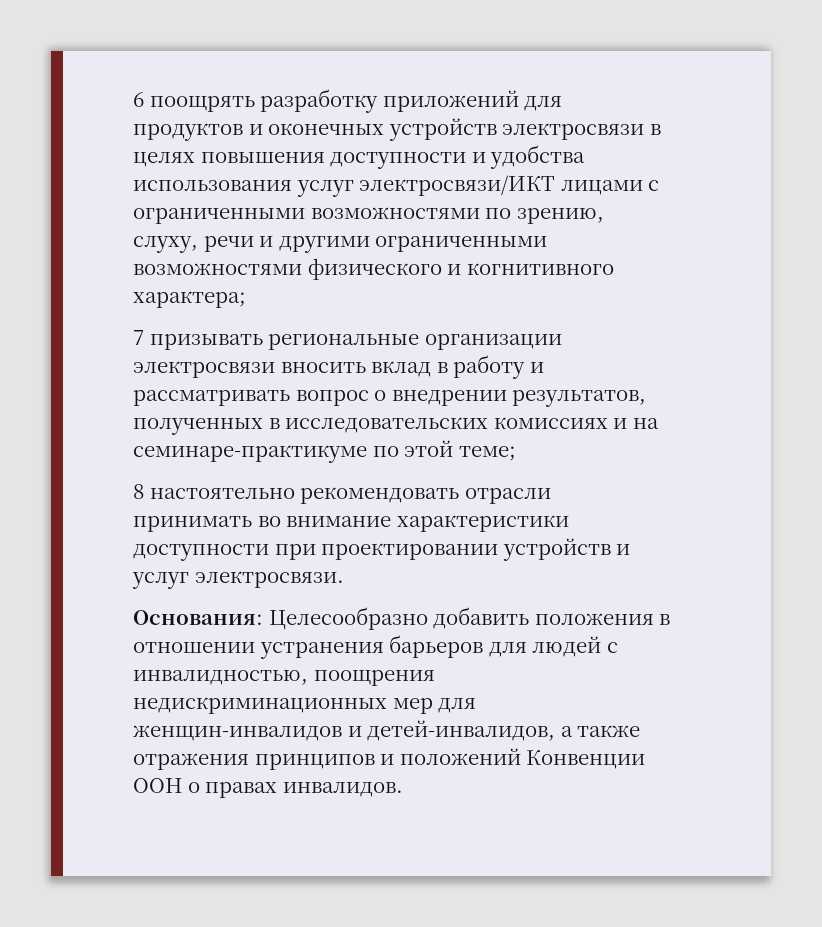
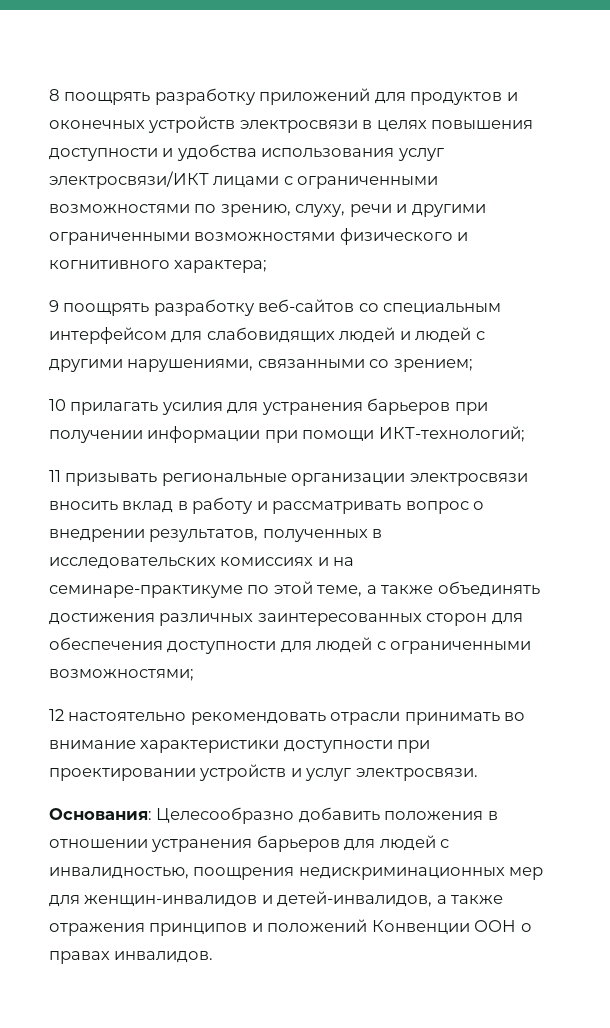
- 6 поощрять разработку приложений для продуктов и оконечных устройств электросвязи в целях повышения доступности и удобства использования услуг электросвязи/ИКТ лицами с ограниченными возможностями по зрению, слуху, речи и другими ограниченными возможностями физического и когнитивного характера;
+ 8 поощрять разработку приложений для продуктов и оконечных устройств электросвязи в целях повышения доступности и удобства использования услуг электросвязи/ИКТ лицами с ограниченными возможностями по зрению, слуху, речи и другими ограниченными возможностями физического и когнитивного характера;
- 7 призывать региональные организации электросвязи вносить вклад в работу и рассматривать вопрос о внедрении результатов, полученных в исследовательских комиссиях и на семинаре-практикуме по этой теме;
- 8 настоятельно рекомендовать отрасли принимать во внимание характеристики доступности при проектировании устройств и услуг электросвязи.
+ 9 поощрять разработку веб-сайтов со специальным интерфейсом для слабовидящих людей и людей с другими нарушениями, связанными со зрением;
+ 10 прилагать усилия для устранения барьеров при получении информации при помощи ИКТ-технологий;
+ 11 призывать региональные организации электросвязи вносить вклад в работу и рассматривать вопрос о внедрении результатов, полученных в исследовательских комиссиях и на семинаре-практикуме по этой теме, а также объединять достижения различных заинтересованных сторон для обеспечения доступности для людей с ограниченными возможностями;
+ 12 настоятельно рекомендовать отрасли принимать во внимание характеристики доступности при проектировании устройств и услуг электросвязи.

